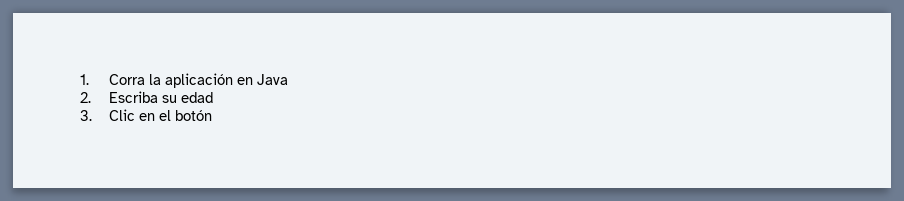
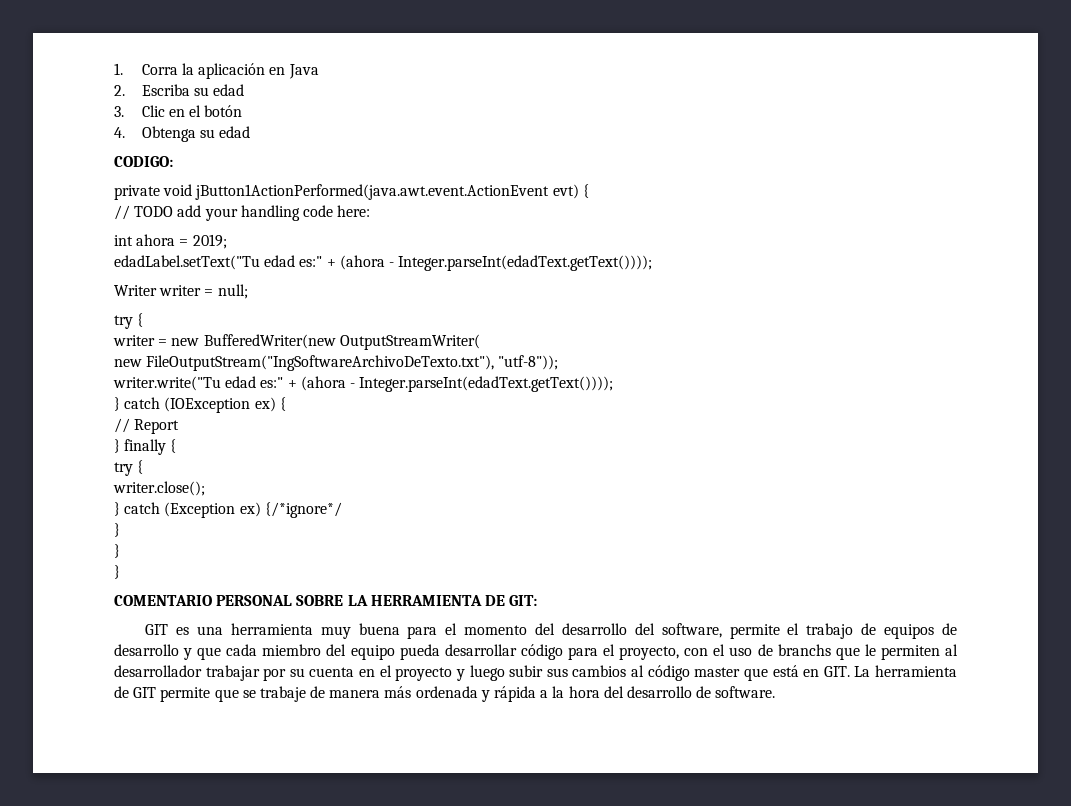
+ 4. Obtenga su edad
+ CODIGO:
+ private void jButton1ActionPerformed(java.awt.event.ActionEvent evt) {
+ // TODO add your handling code here:
+ int ahora = 2019;
+ edadLabel.setText("Tu edad es:" + (ahora - Integer.parseInt(edadText.getText())));
+ Writer writer = null;
+ try {
+ writer = new BufferedWriter(new OutputStreamWriter(
+ new FileOutputStream("IngSoftwareArchivoDeTexto.txt"), "utf-8"));
+ writer.write("Tu edad es:" + (ahora - Integer.parseInt(edadText.getText())));
+ } catch (IOException ex) {
+ // Report
+ } finally {
+ try {
+ writer.close();
+ } catch (Exception ex) {/*ignore*/
+ }
+ }
+ }
+ COMENTARIO PERSONAL SOBRE LA HERRAMIENTA DE GIT:
+ GIT es una herramienta muy buena para el momento del desarrollo del software, permite el trabajo de equipos de desarrollo y que cada miembro del equipo pueda desarrollar código para el proyecto, con el uso de branchs que le permiten al desarrollador trabajar por su cuenta en el proyecto y luego subir sus cambios al código master que está en GIT. La herramienta de GIT permite que se trabaje de manera más ordenada y rápida a la hora del desarrollo de software.

